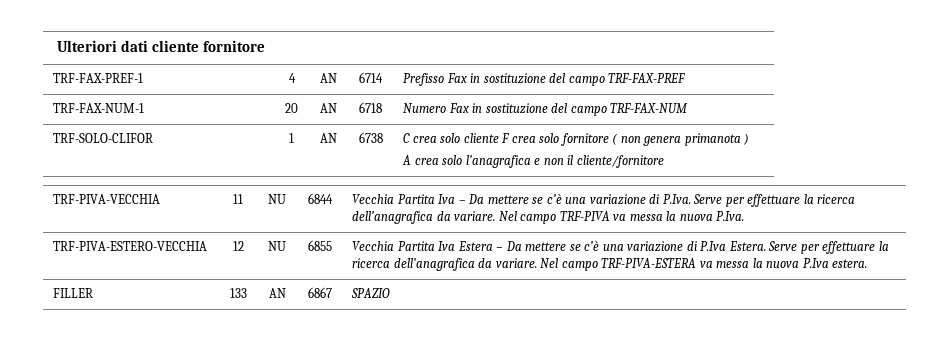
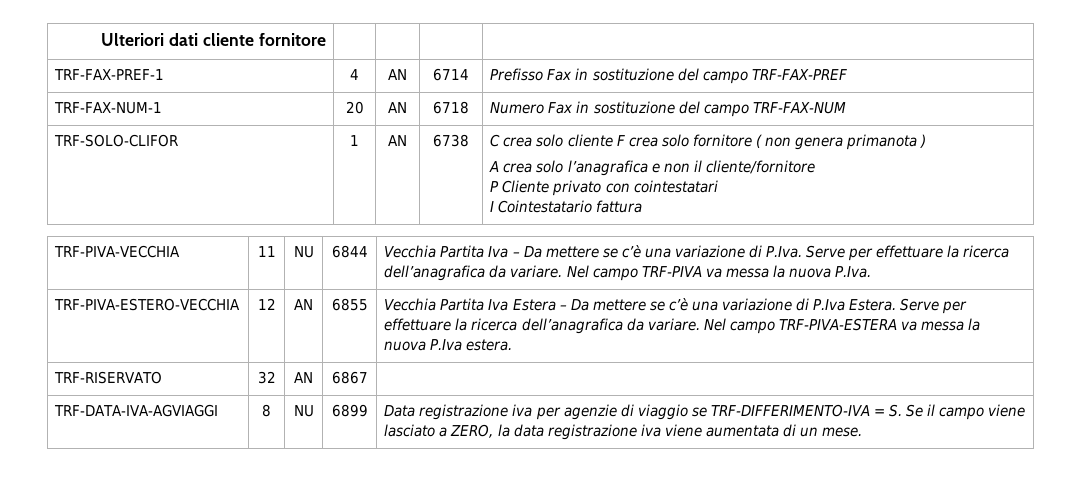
  TRF-SOLO-CLIFOR | 1 | AN | 6738 | C crea solo cliente F crea solo fornitore ( non genera primanota )
  A crea solo l’anagrafica e non il cliente/fornitore
+ P Cliente privato con cointestatari
+ I Cointestatario fattura
- TRF-PIVA-ESTERO-VECCHIA | 12 | NU | 6855 | Vecchia Partita Iva Estera – Da mettere se c’è una variazione di P.Iva Estera. Serve per effettuare la ricerca dell’anagrafica da variare. Nel campo TRF-PIVA-ESTERA va messa la nuova P.Iva estera.
+ TRF-PIVA-ESTERO-VECCHIA | 12 | AN | 6855 | Vecchia Partita Iva Estera – Da mettere se c’è una variazione di P.Iva Estera. Serve per effettuare la ricerca dell’anagrafica da variare. Nel campo TRF-PIVA-ESTERA va messa la nuova P.Iva estera.
- FILLER | 133 | AN | 6867 | SPAZIO
+ TRF-RISERVATO | 32 | AN | 6867 |
+ TRF-DATA-IVA-AGVIAGGI | 8 | NU | 6899 | Data registrazione iva per agenzie di viaggio se TRF-DIFFERIMENTO-IVA = S. Se il campo viene lasciato a ZERO, la data registrazione iva viene aumentata di un mese.

